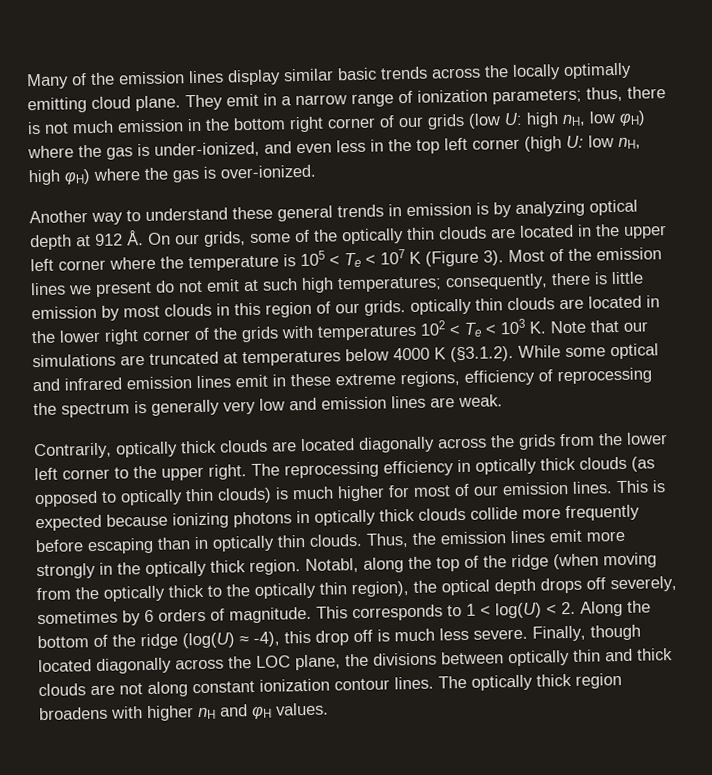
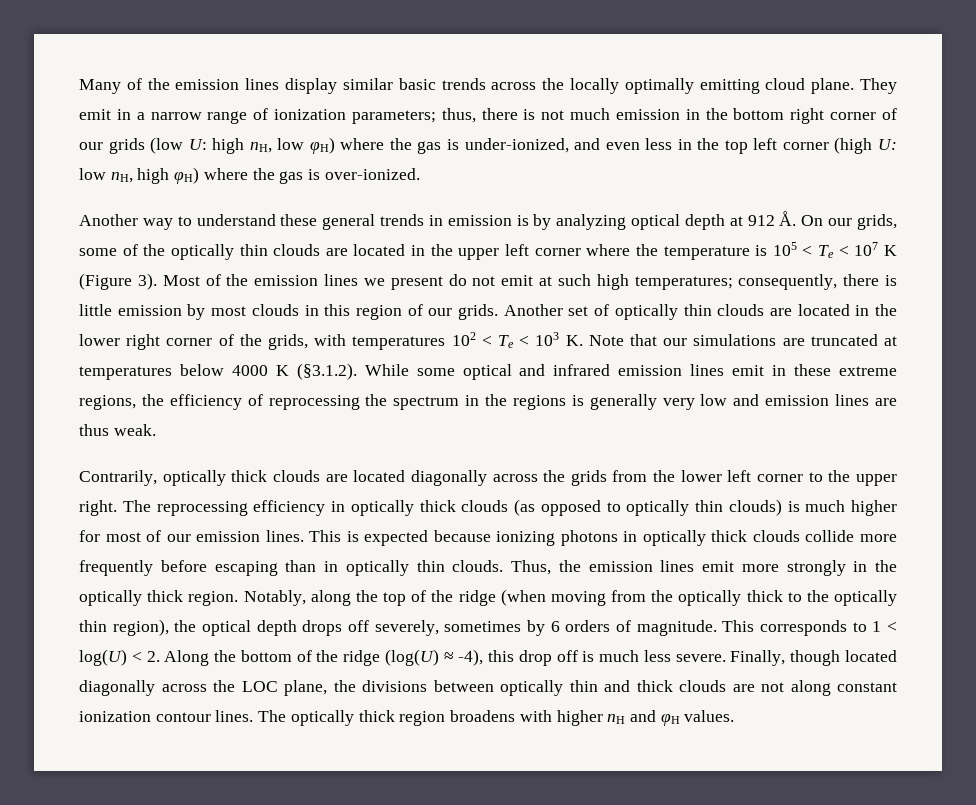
- consequently, there is little emission by most clouds in this region of our grids. optically thin clouds are located in the lower right corner of the grids with temperatures 102 < Te < 103 K. Note that our simulations are truncated at temperatures below 4000 K (§3.1.2). While some optical and infrared emission lines emit in these extreme regions, efficiency of reprocessing the spectrum is generally very low and emission lines are weak.
+ consequently, there is little emission by most clouds in this region of our grids. Another set of optically thin clouds are located in the lower right corner of the grids, with temperatures 102 < Te < 103 K. Note that our simulations are truncated at temperatures below 4000 K (§3.1.2). While some optical and infrared emission lines emit in these extreme regions, the efficiency of reprocessing the spectrum in the regions is generally very low and emission lines are thus weak.
- Notabl, along the top of the ridge (when moving from the optically thick to the optically thin region), the optical depth drops off severely, sometimes by 6 orders of magnitude.
+ Notably, along the top of the ridge (when moving from the optically thick to the optically thin region), the optical depth drops off severely, sometimes by 6 orders of magnitude.

